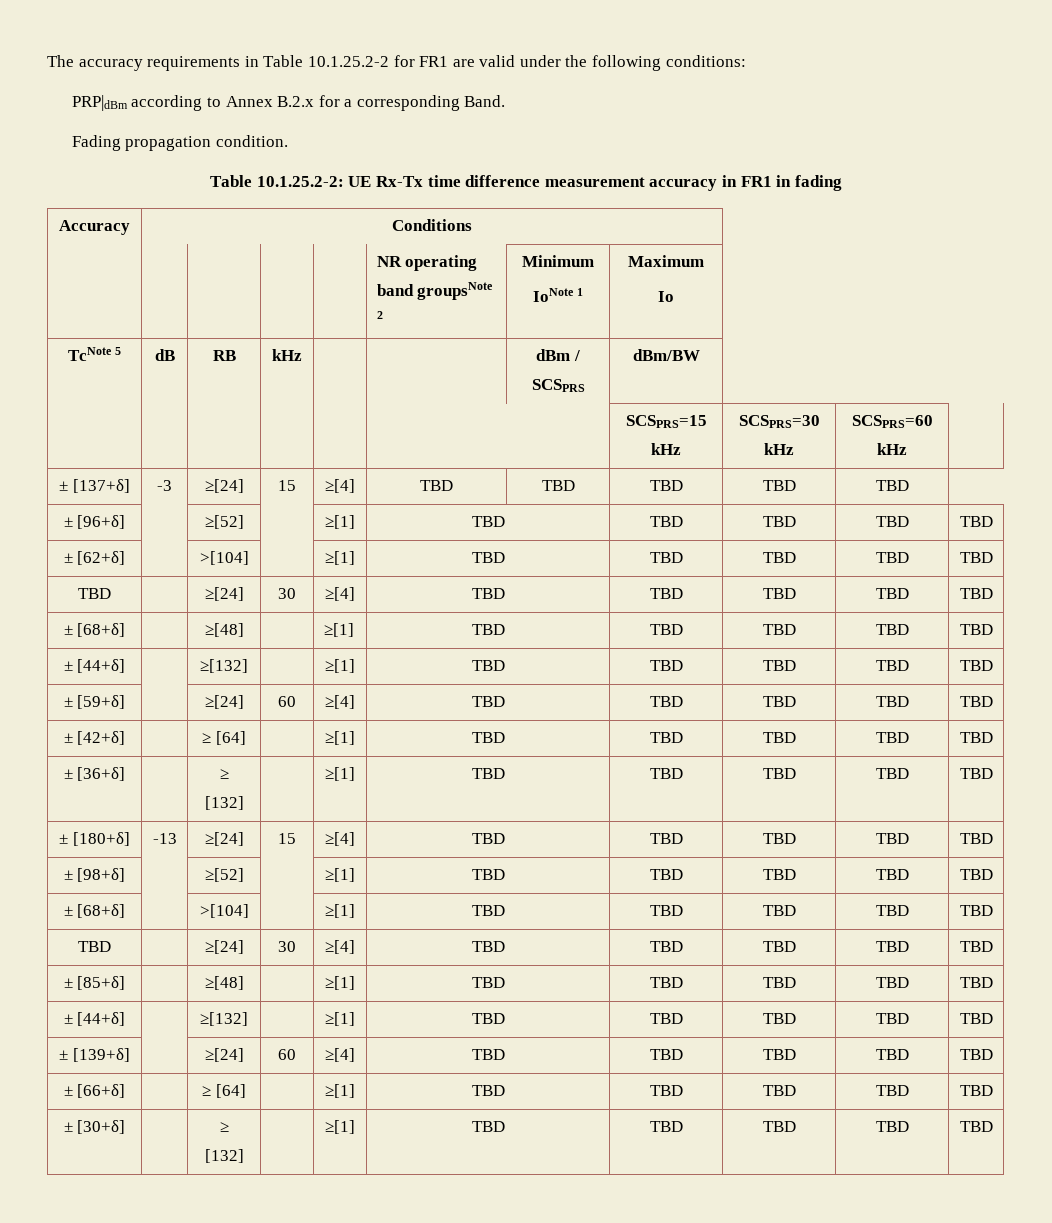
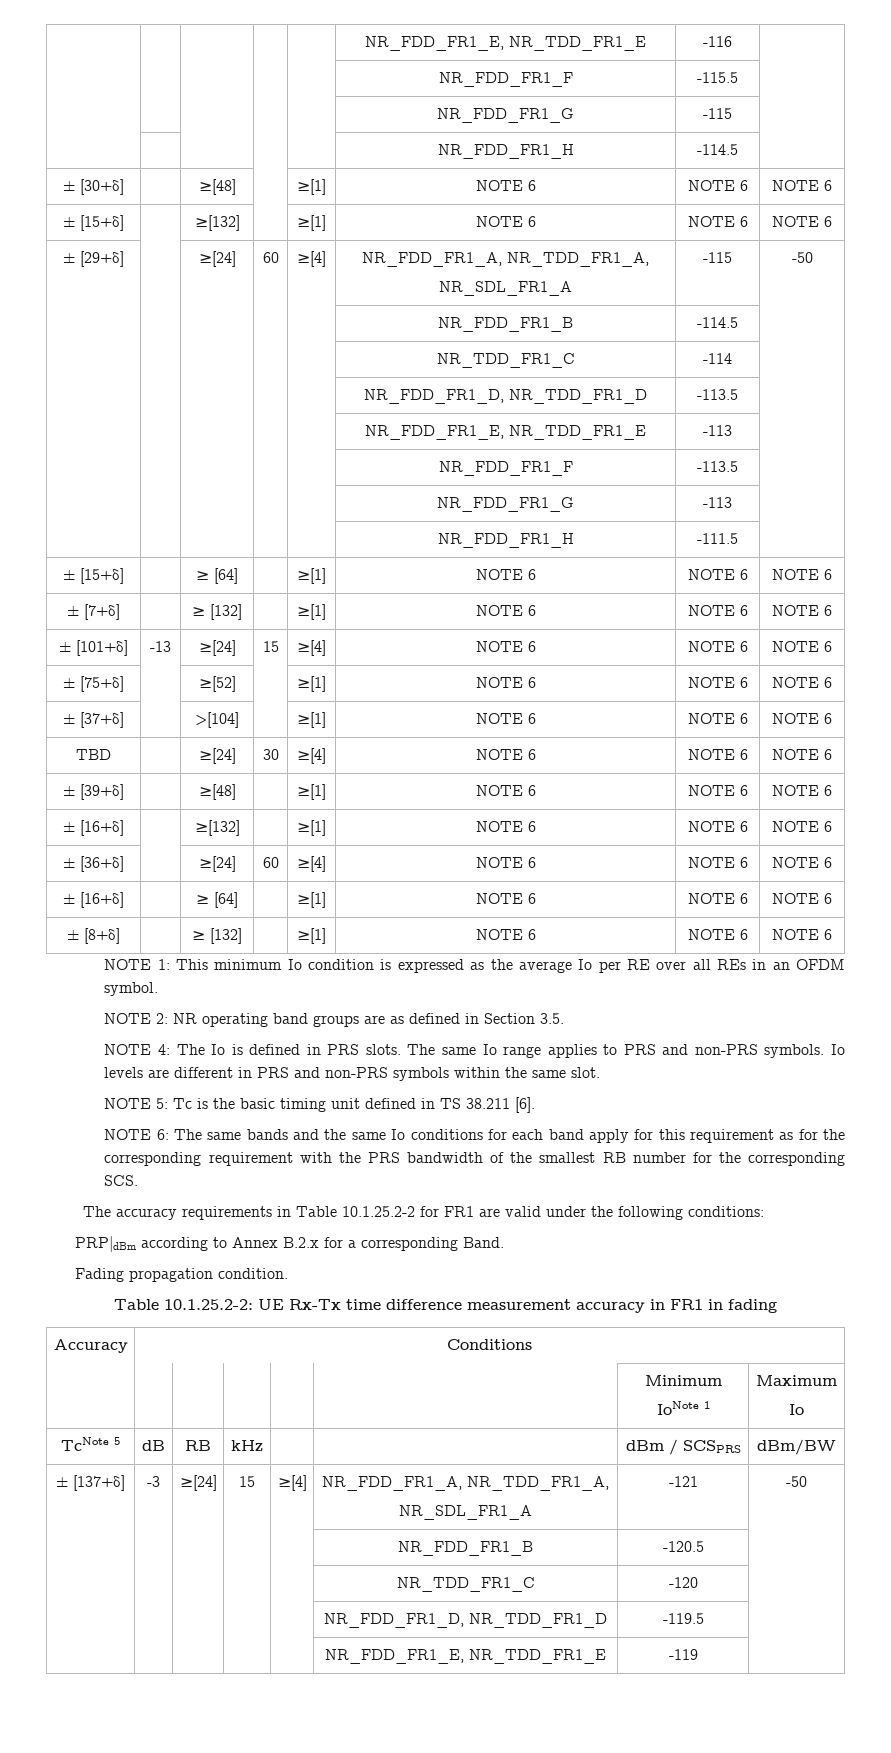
+ | | | | | NR_FDD_FR1_E, NR_TDD_FR1_E | -116 |
+ | | | | | NR_FDD_FR1_F | -115.5 |
+ | | | | | NR_FDD_FR1_G | -115 |
+ | | | | | NR_FDD_FR1_H | -114.5 |
+ ± [30+δ] | | ≥[48] | | ≥[1] | NOTE 6 | NOTE 6 | NOTE 6
+ ± [15+δ] | | ≥[132] | | ≥[1] | NOTE 6 | NOTE 6 | NOTE 6
+ ± [29+δ] | | ≥[24] | 60 | ≥[4] | NR_FDD_FR1_A, NR_TDD_FR1_A,
+ NR_SDL_FR1_A | -115 | -50
+ | | | | | NR_FDD_FR1_B | -114.5 |
+ | | | | | NR_TDD_FR1_C | -114 |
+ | | | | | NR_FDD_FR1_D, NR_TDD_FR1_D | -113.5 |
+ | | | | | NR_FDD_FR1_E, NR_TDD_FR1_E | -113 |
+ | | | | | NR_FDD_FR1_F | -113.5 |
+ | | | | | NR_FDD_FR1_G | -113 |
+ | | | | | NR_FDD_FR1_H | -111.5 |
+ ± [15+δ] | | ≥ [64] | | ≥[1] | NOTE 6 | NOTE 6 | NOTE 6
+ ± [7+δ] | | ≥ [132] | | ≥[1] | NOTE 6 | NOTE 6 | NOTE 6
+ ± [101+δ] | -13 | ≥[24] | 15 | ≥[4] | NOTE 6 | NOTE 6 | NOTE 6
+ ± [75+δ] | | ≥[52] | | ≥[1] | NOTE 6 | NOTE 6 | NOTE 6
+ ± [37+δ] | | >[104] | | ≥[1] | NOTE 6 | NOTE 6 | NOTE 6
+ TBD | | ≥[24] | 30 | ≥[4] | NOTE 6 | NOTE 6 | NOTE 6
+ ± [39+δ] | | ≥[48] | | ≥[1] | NOTE 6 | NOTE 6 | NOTE 6
+ ± [16+δ] | | ≥[132] | | ≥[1] | NOTE 6 | NOTE 6 | NOTE 6
+ ± [36+δ] | | ≥[24] | 60 | ≥[4] | NOTE 6 | NOTE 6 | NOTE 6
+ ± [16+δ] | | ≥ [64] | | ≥[1] | NOTE 6 | NOTE 6 | NOTE 6
+ ± [8+δ] | | ≥ [132] | | ≥[1] | NOTE 6 | NOTE 6 | NOTE 6
+ NOTE 1: This minimum Io condition is expressed as the average Io per RE over all REs in an OFDM symbol.
+ NOTE 2: NR operating band groups are as defined in Section 3.5.
+ NOTE 4: The Io is defined in PRS slots. The same Io range applies to PRS and non-PRS symbols. Io levels are different in PRS and non-PRS symbols within the same slot.
+ NOTE 5: Tc is the basic timing unit defined in TS 38.211 [6].
+ NOTE 6: The same bands and the same Io conditions for each band apply for this requirement as for the corresponding requirement with the PRS bandwidth of the smallest RB number for the corresponding SCS.
- | | | | | NR operating band groupsNote 2 | Minimum
+ | | | | | | Minimum
- | | | | | | SCSPRS=15 kHz | SCSPRS=30 kHz | SCSPRS=60 kHz |
- ± [137+δ] | -3 | ≥[24] | 15 | ≥[4] | TBD | TBD | TBD | TBD | TBD
- ± [96+δ] | | ≥[52] | | ≥[1] | TBD | TBD | TBD | TBD | TBD
- ± [62+δ] | | >[104] | | ≥[1] | TBD | TBD | TBD | TBD | TBD
- TBD | | ≥[24] | 30 | ≥[4] | TBD | TBD | TBD | TBD | TBD
- ± [68+δ] | | ≥[48] | | ≥[1] | TBD | TBD | TBD | TBD | TBD
- ± [44+δ] | | ≥[132] | | ≥[1] | TBD | TBD | TBD | TBD | TBD
- ± [59+δ] | | ≥[24] | 60 | ≥[4] | TBD | TBD | TBD | TBD | TBD
- ± [42+δ] | | ≥ [64] | | ≥[1] | TBD | TBD | TBD | TBD | TBD
- ± [36+δ] | | ≥ [132] | | ≥[1] | TBD | TBD | TBD | TBD | TBD
- ± [180+δ] | -13 | ≥[24] | 15 | ≥[4] | TBD | TBD | TBD | TBD | TBD
- ± [98+δ] | | ≥[52] | | ≥[1] | TBD | TBD | TBD | TBD | TBD
- ± [68+δ] | | >[104] | | ≥[1] | TBD | TBD | TBD | TBD | TBD
- TBD | | ≥[24] | 30 | ≥[4] | TBD | TBD | TBD | TBD | TBD
- ± [85+δ] | | ≥[48] | | ≥[1] | TBD | TBD | TBD | TBD | TBD
- ± [44+δ] | | ≥[132] | | ≥[1] | TBD | TBD | TBD | TBD | TBD
- ± [139+δ] | | ≥[24] | 60 | ≥[4] | TBD | TBD | TBD | TBD | TBD
- ± [66+δ] | | ≥ [64] | | ≥[1] | TBD | TBD | TBD | TBD | TBD
- ± [30+δ] | | ≥ [132] | | ≥[1] | TBD | TBD | TBD | TBD | TBD
+ ± [137+δ] | -3 | ≥[24] | 15 | ≥[4] | NR_FDD_FR1_A, NR_TDD_FR1_A,
+ NR_SDL_FR1_A | -121 | -50
+ | | | | | NR_FDD_FR1_B | -120.5 |
+ | | | | | NR_TDD_FR1_C | -120 |
+ | | | | | NR_FDD_FR1_D, NR_TDD_FR1_D | -119.5 |
+ | | | | | NR_FDD_FR1_E, NR_TDD_FR1_E | -119 |

